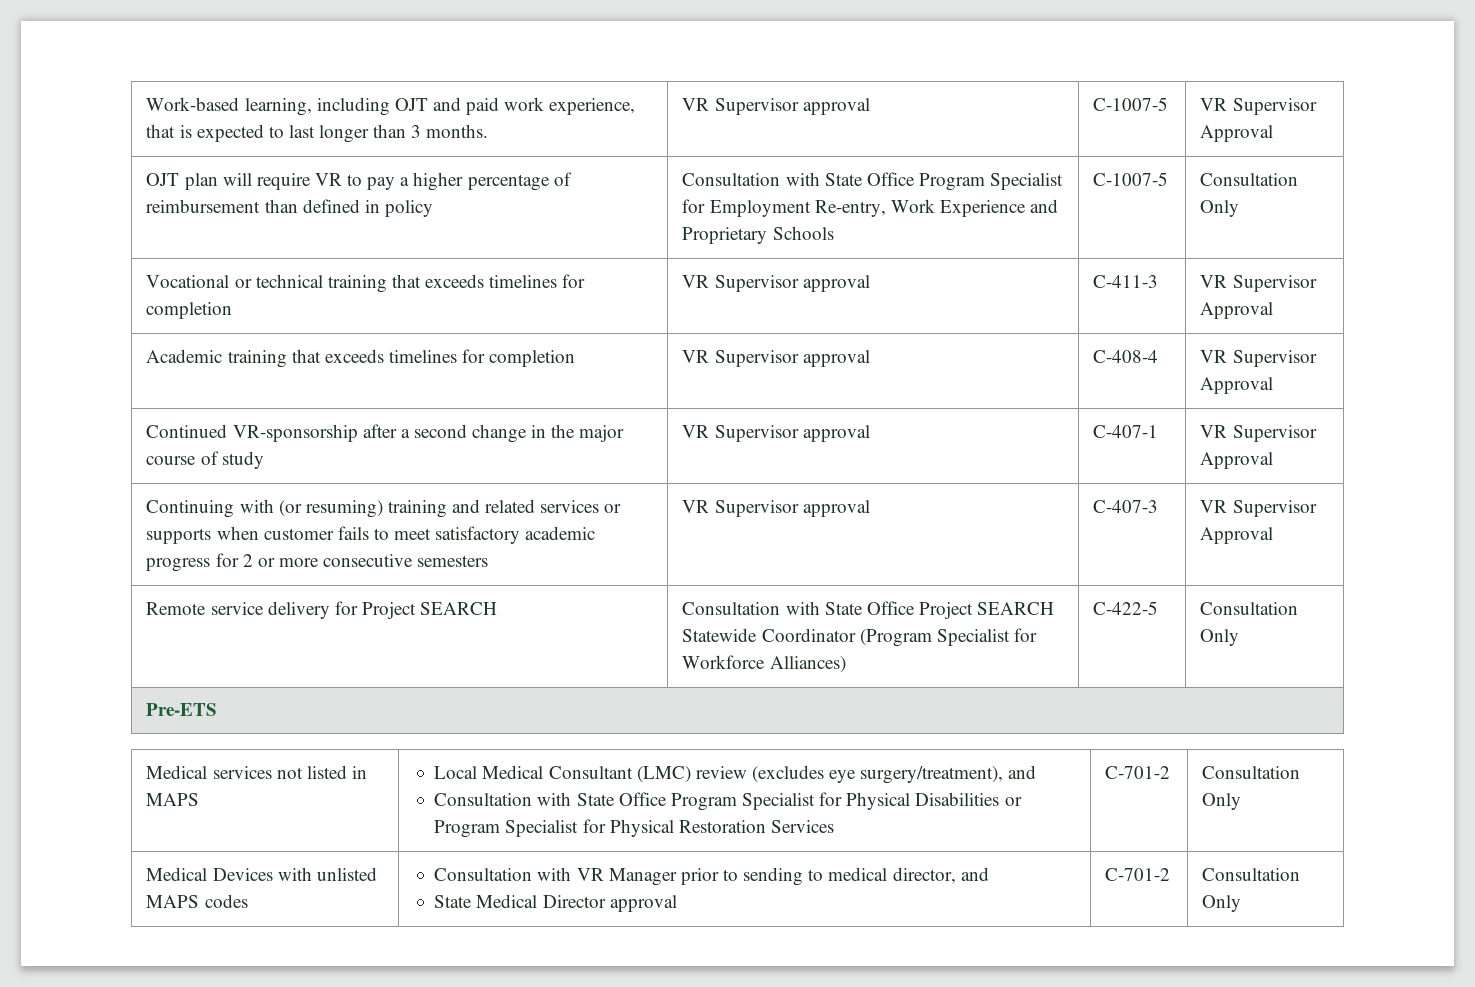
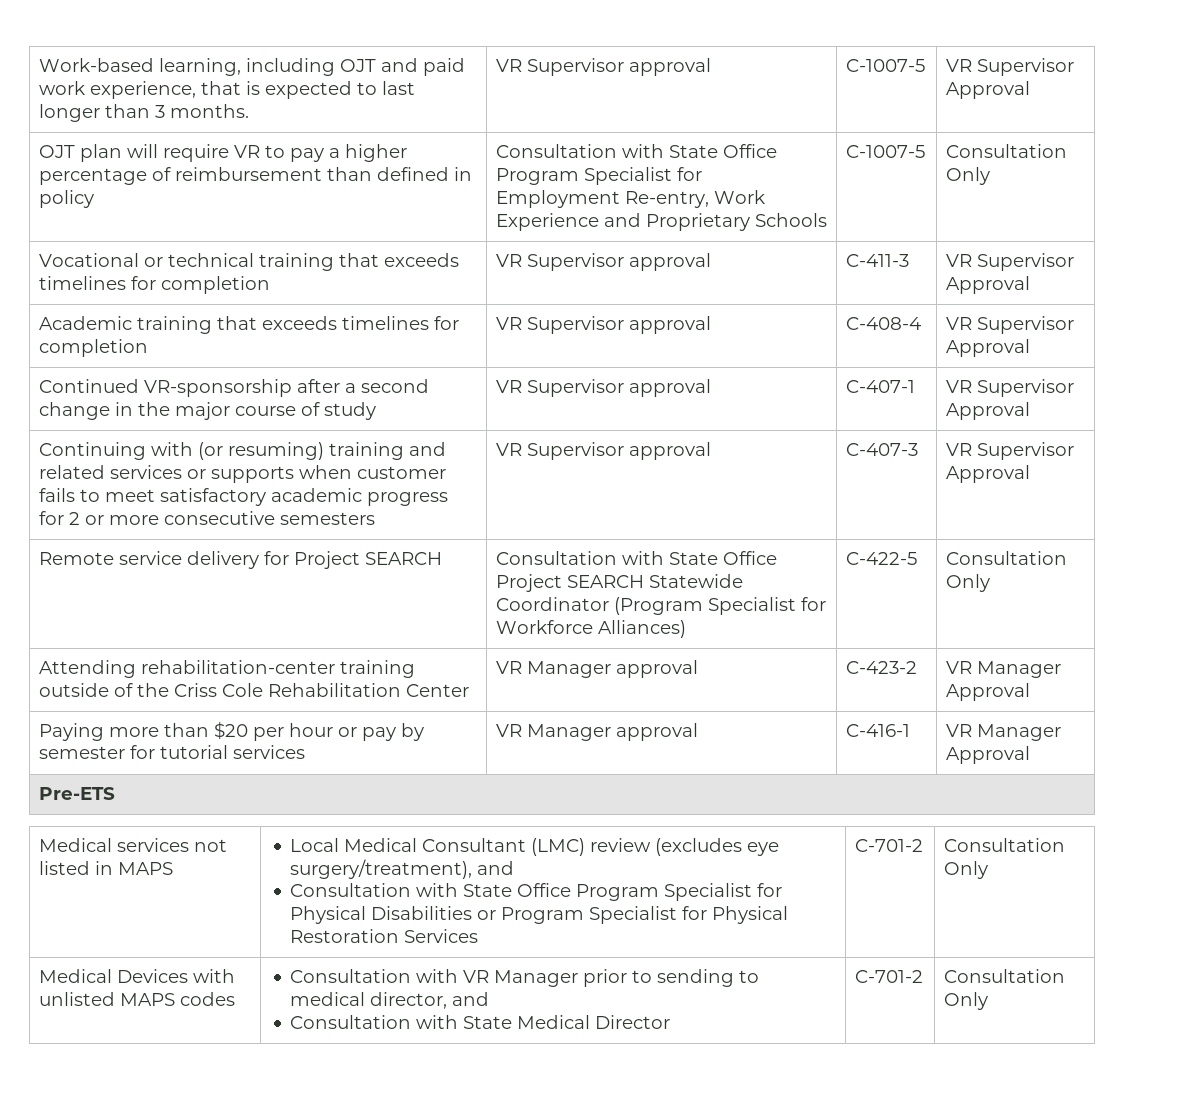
+ Attending rehabilitation-center training outside of the Criss Cole Rehabilitation Center | VR Manager approval | C-423-2 | VR Manager Approval
+ Paying more than $20 per hour or pay by semester for tutorial services | VR Manager approval | C-416-1 | VR Manager Approval
  Medical Devices with unlisted MAPS codes | Consultation with VR Manager prior to sending to medical director, and
- State Medical Director approval | C-701-2 | Consultation Only
+ Consultation with State Medical Director | C-701-2 | Consultation Only

